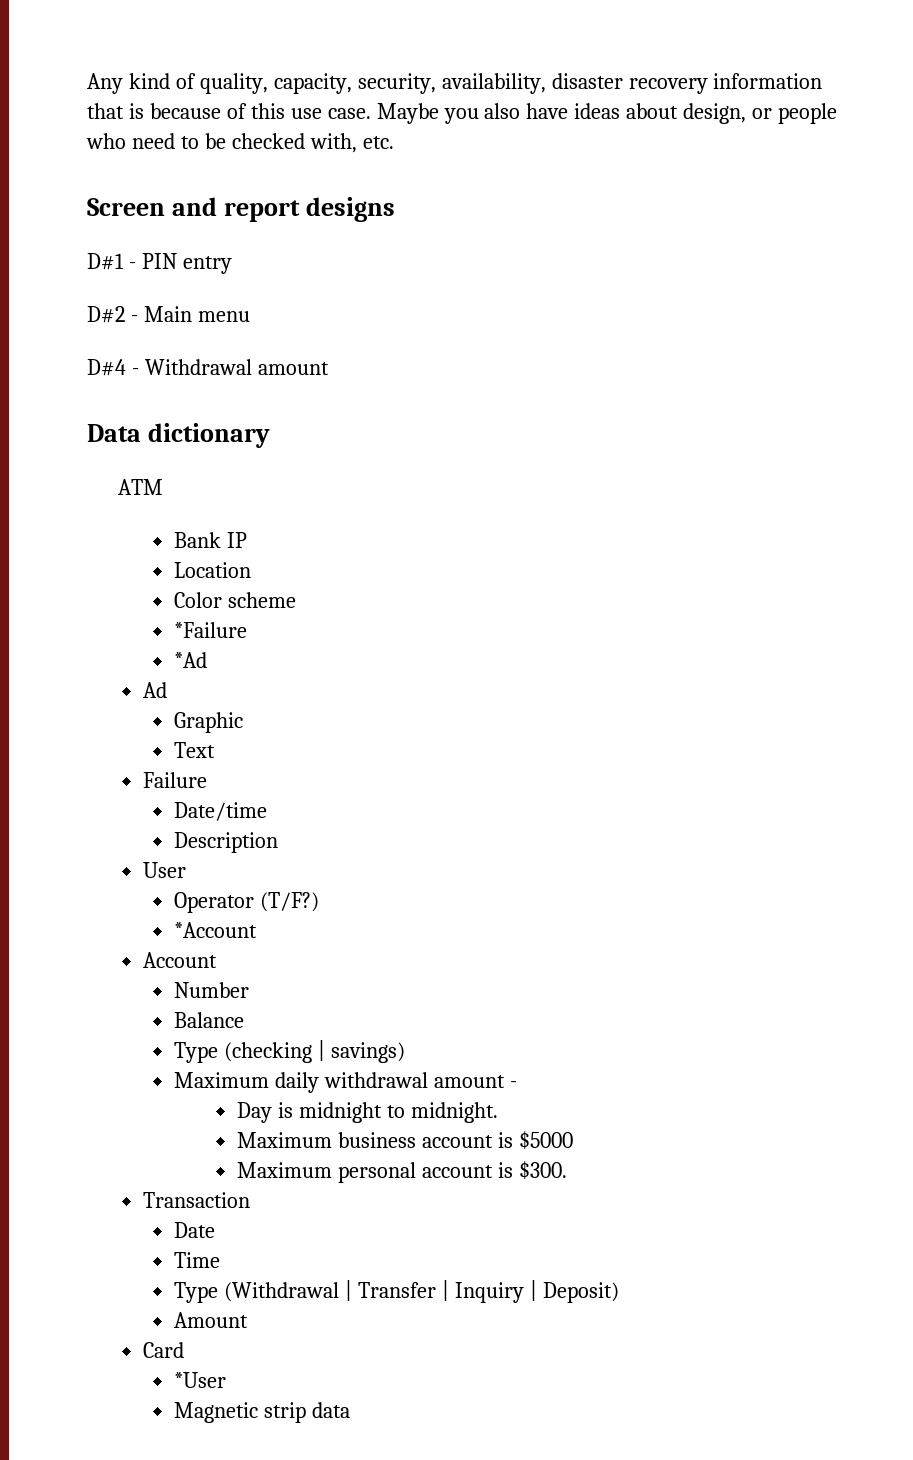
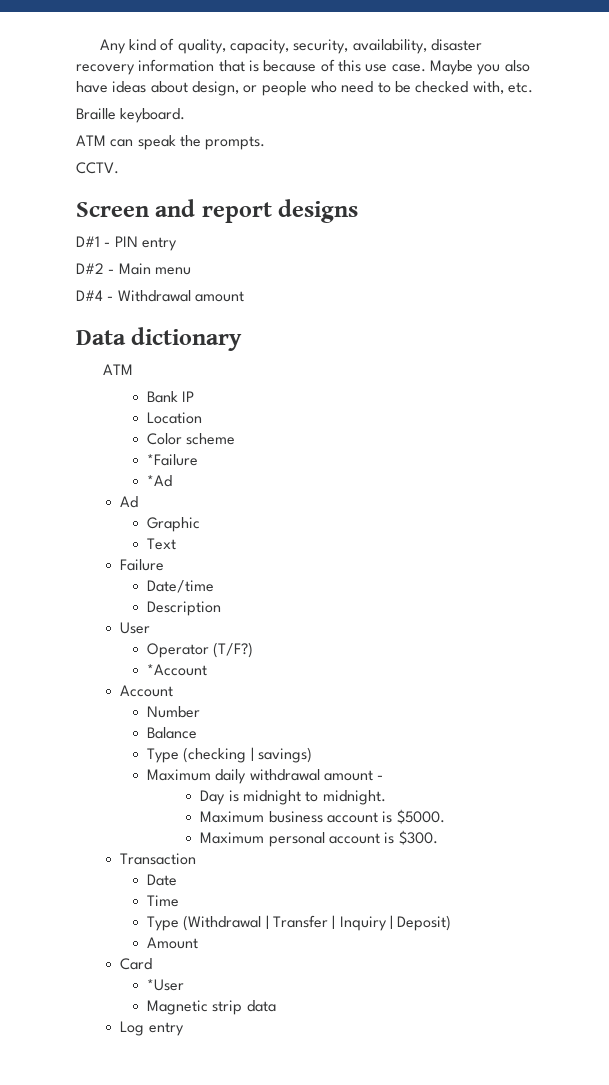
+ Braille keyboard.
+ ATM can speak the prompts.
+ CCTV.
- Maximum business account is $5000
+ Maximum business account is $5000.
+ Log entry

